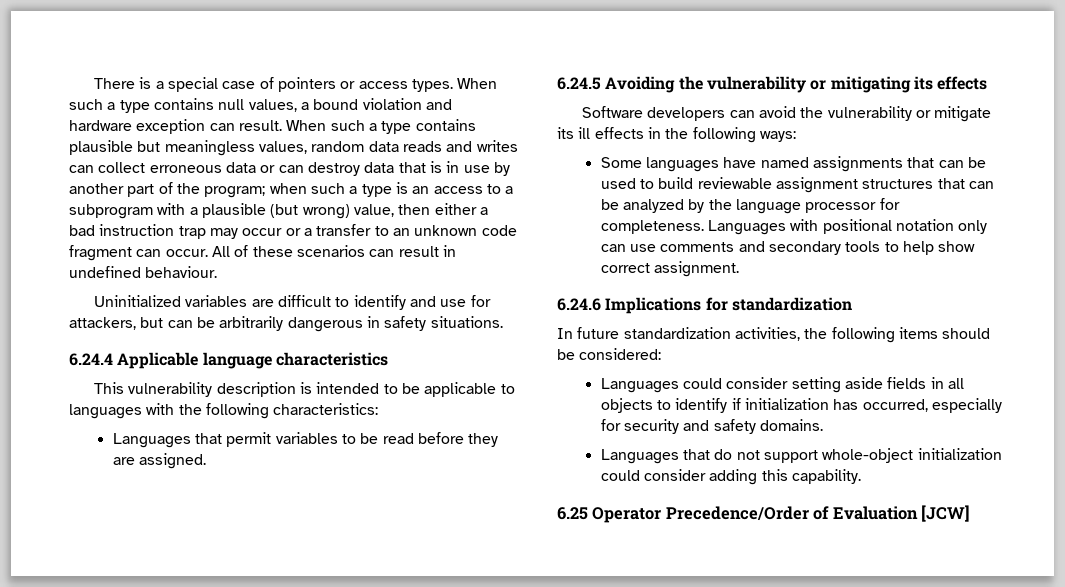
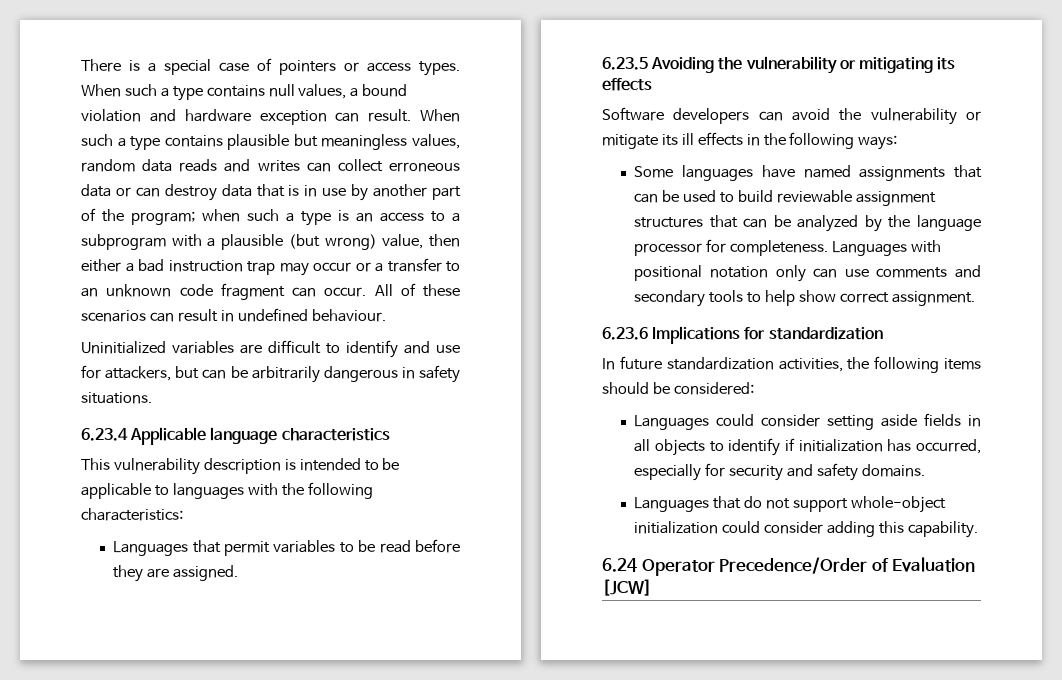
- 6.24.4 Applicable language characteristics
+ 6.23.4 Applicable language characteristics
- 6.24.5 Avoiding the vulnerability or mitigating its effects
+ 6.23.5 Avoiding the vulnerability or mitigating its effects
- 6.24.6 Implications for standardization
+ 6.23.6 Implications for standardization
- 6.25 Operator Precedence/Order of Evaluation [JCW]
+ 6.24 Operator Precedence/Order of Evaluation [JCW]

